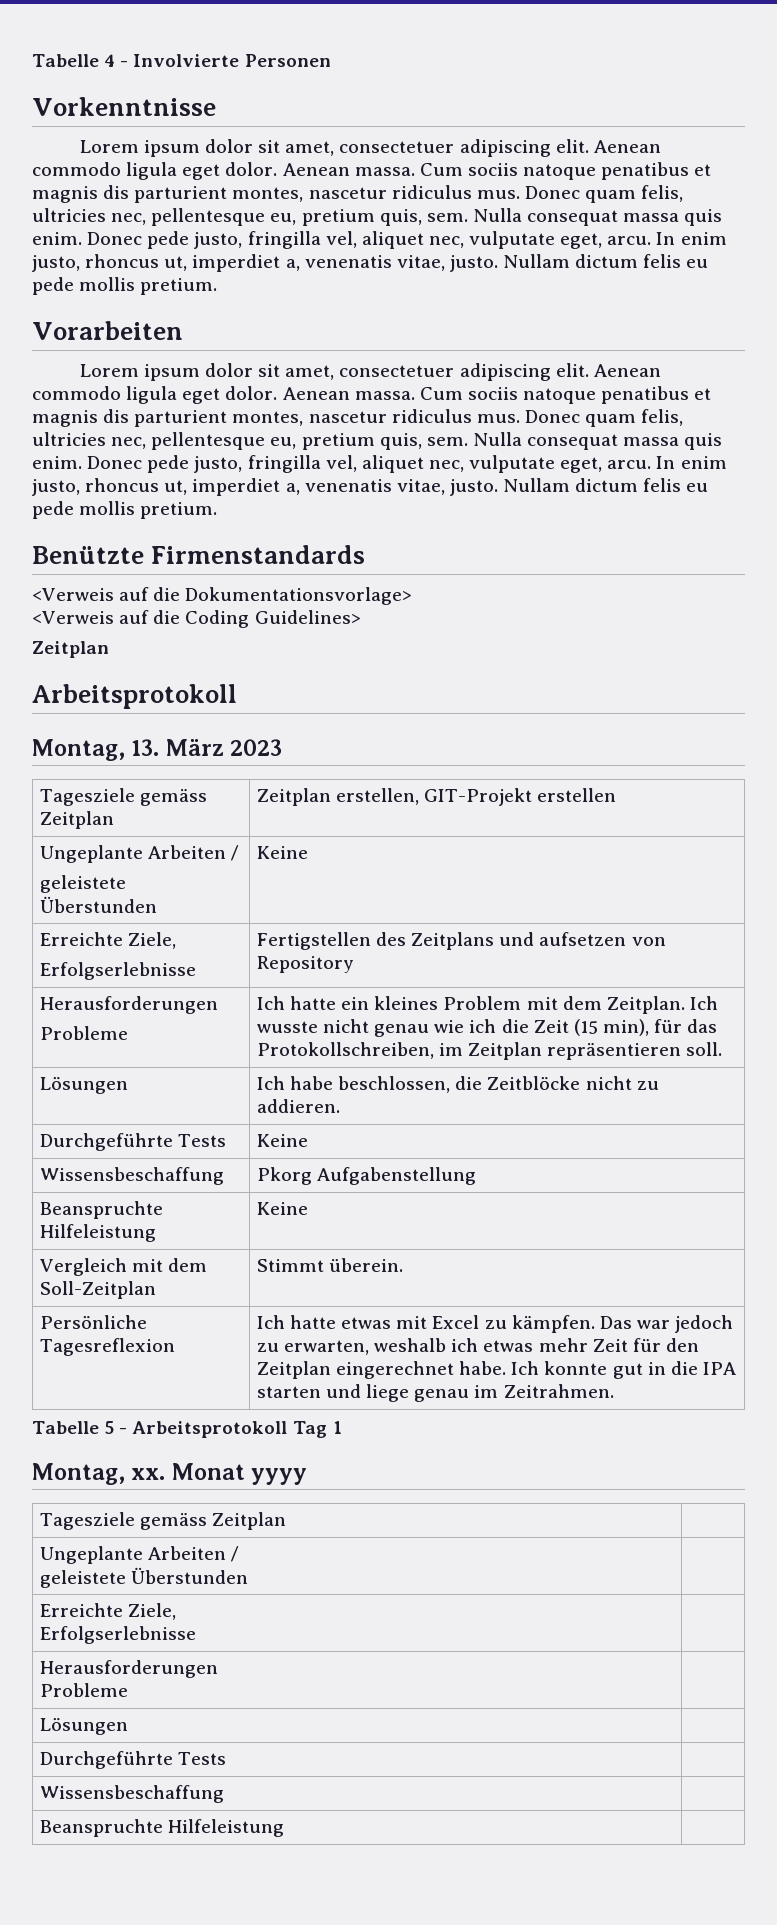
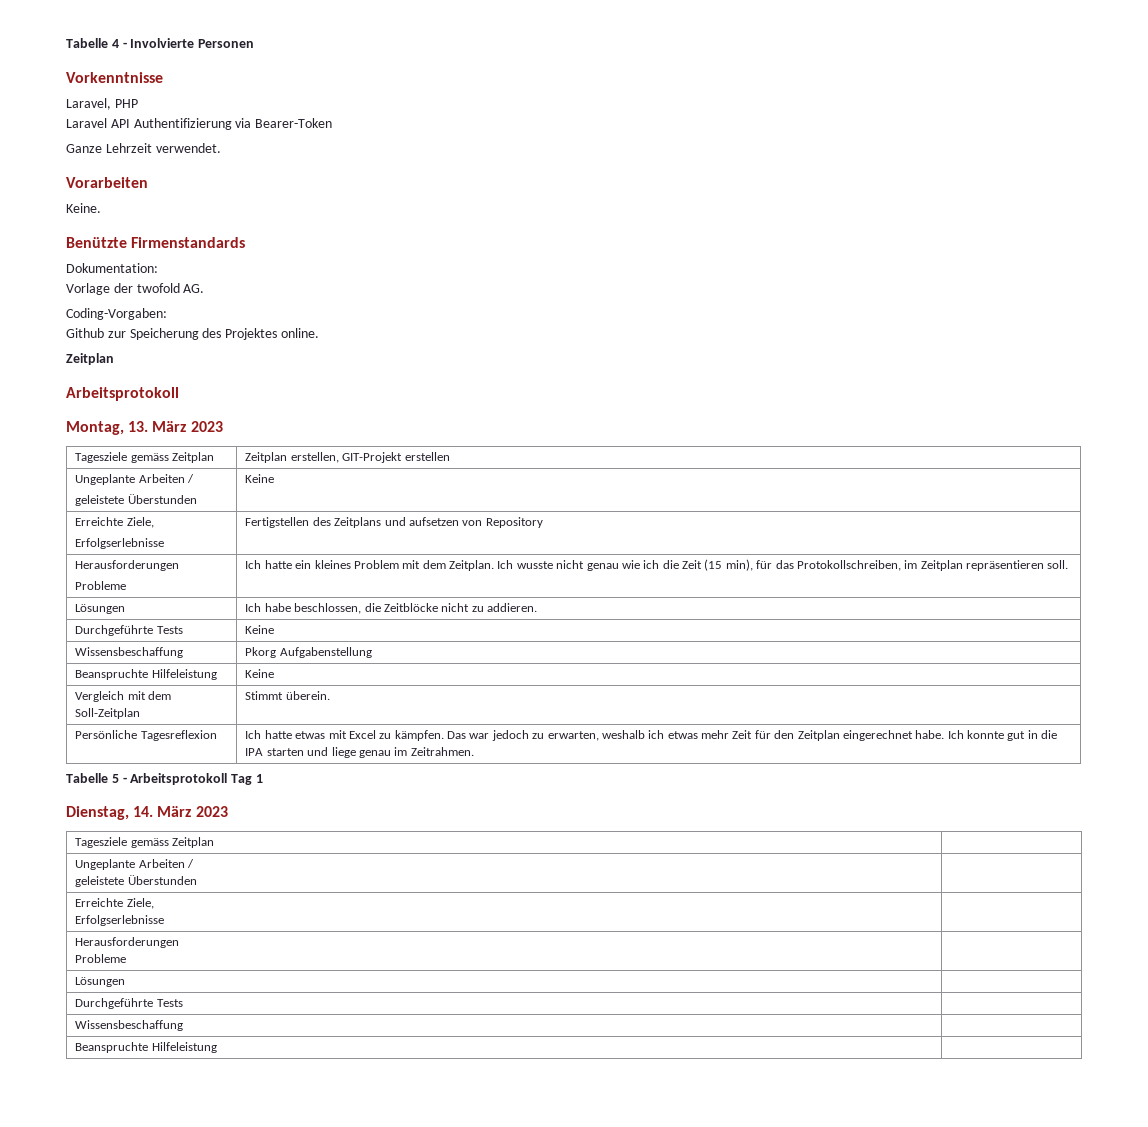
  Vorkenntnisse
- Lorem ipsum dolor sit amet, consectetuer adipiscing elit. Aenean commodo ligula eget dolor. Aenean massa. Cum sociis natoque penatibus et magnis dis parturient montes, nascetur ridiculus mus. Donec quam felis, ultricies nec, pellentesque eu, pretium quis, sem. Nulla consequat massa quis enim. Donec pede justo, fringilla vel, aliquet nec, vulputate eget, arcu. In enim justo, rhoncus ut, imperdiet a, venenatis vitae, justo. Nullam dictum felis eu pede mollis pretium.
+ Laravel, PHP
+ Laravel API Authentifizierung via Bearer-Token
+ Ganze Lehrzeit verwendet.
  Vorarbeiten
- Lorem ipsum dolor sit amet, consectetuer adipiscing elit. Aenean commodo ligula eget dolor. Aenean massa. Cum sociis natoque penatibus et magnis dis parturient montes, nascetur ridiculus mus. Donec quam felis, ultricies nec, pellentesque eu, pretium quis, sem. Nulla consequat massa quis enim. Donec pede justo, fringilla vel, aliquet nec, vulputate eget, arcu. In enim justo, rhoncus ut, imperdiet a, venenatis vitae, justo. Nullam dictum felis eu pede mollis pretium.
+ Keine.
  Benützte Firmenstandards
- <Verweis auf die Dokumentationsvorlage>
- <Verweis auf die Coding Guidelines>
+ Dokumentation:
+ Vorlage der twofold AG.
+ Coding-Vorgaben:
+ Github zur Speicherung des Projektes online.
- Montag, xx. Monat yyyy
+ Dienstag, 14. März 2023

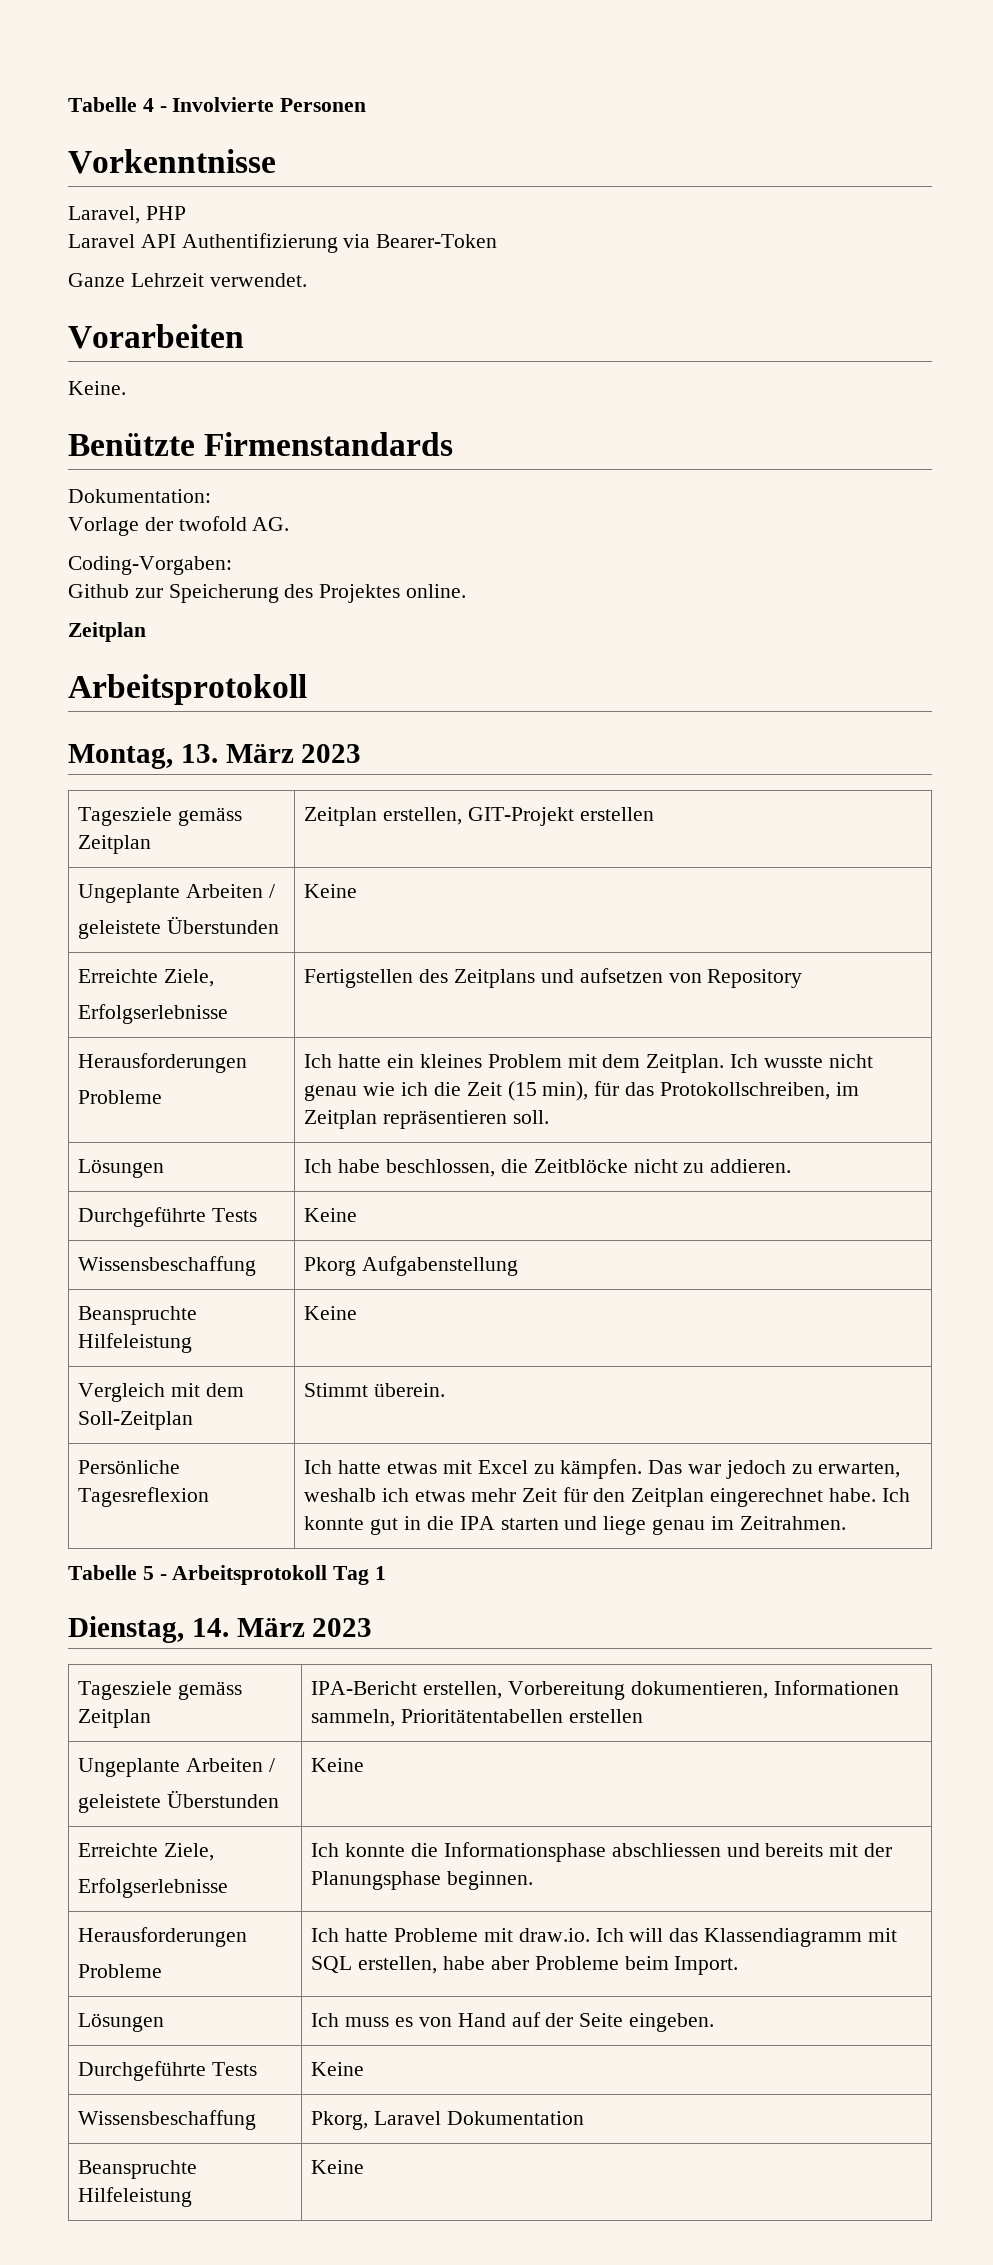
  Dienstag, 14. März 2023
- Tagesziele gemäss Zeitplan |
+ Tagesziele gemäss Zeitplan | IPA-Bericht erstellen, Vorbereitung dokumentieren, Informationen sammeln, Prioritätentabellen erstellen
  Ungeplante Arbeiten /
- geleistete Überstunden |
+ geleistete Überstunden | Keine
  Erreichte Ziele,
- Erfolgserlebnisse |
+ Erfolgserlebnisse | Ich konnte die Informationsphase abschliessen und bereits mit der Planungsphase beginnen.
  Herausforderungen
- Probleme |
- Lösungen |
- Durchgeführte Tests |
- Wissensbeschaffung |
- Beanspruchte Hilfeleistung |
+ Probleme | Ich hatte Probleme mit draw.io. Ich will das Klassendiagramm mit SQL erstellen, habe aber Probleme beim Import.
+ Lösungen | Ich muss es von Hand auf der Seite eingeben.
+ Durchgeführte Tests | Keine
+ Wissensbeschaffung | Pkorg, Laravel Dokumentation
+ Beanspruchte Hilfeleistung | Keine

